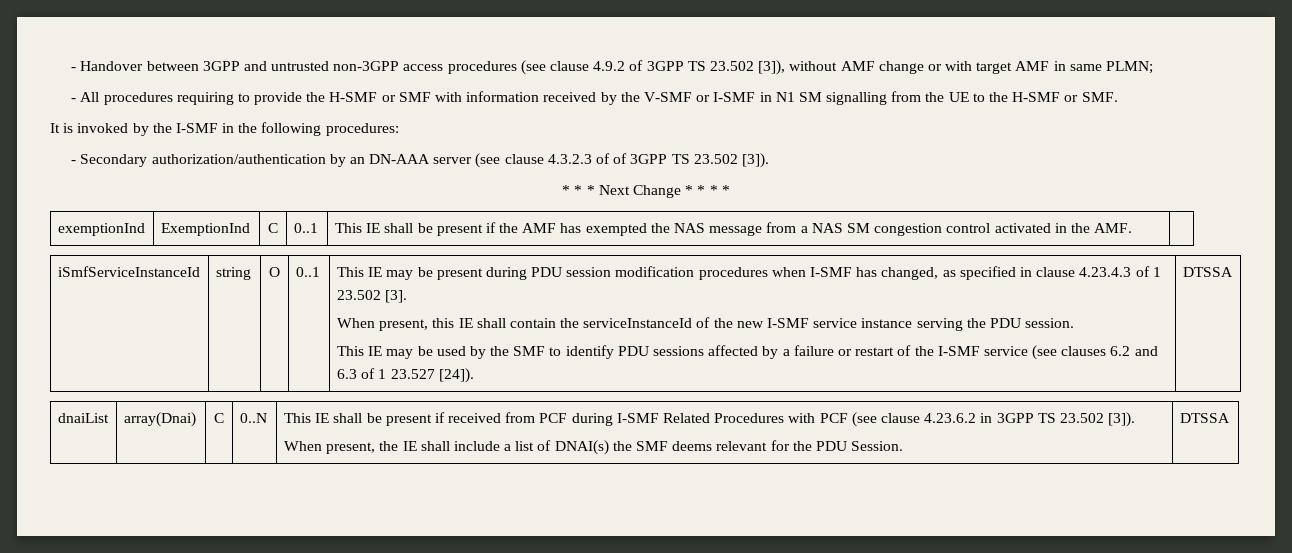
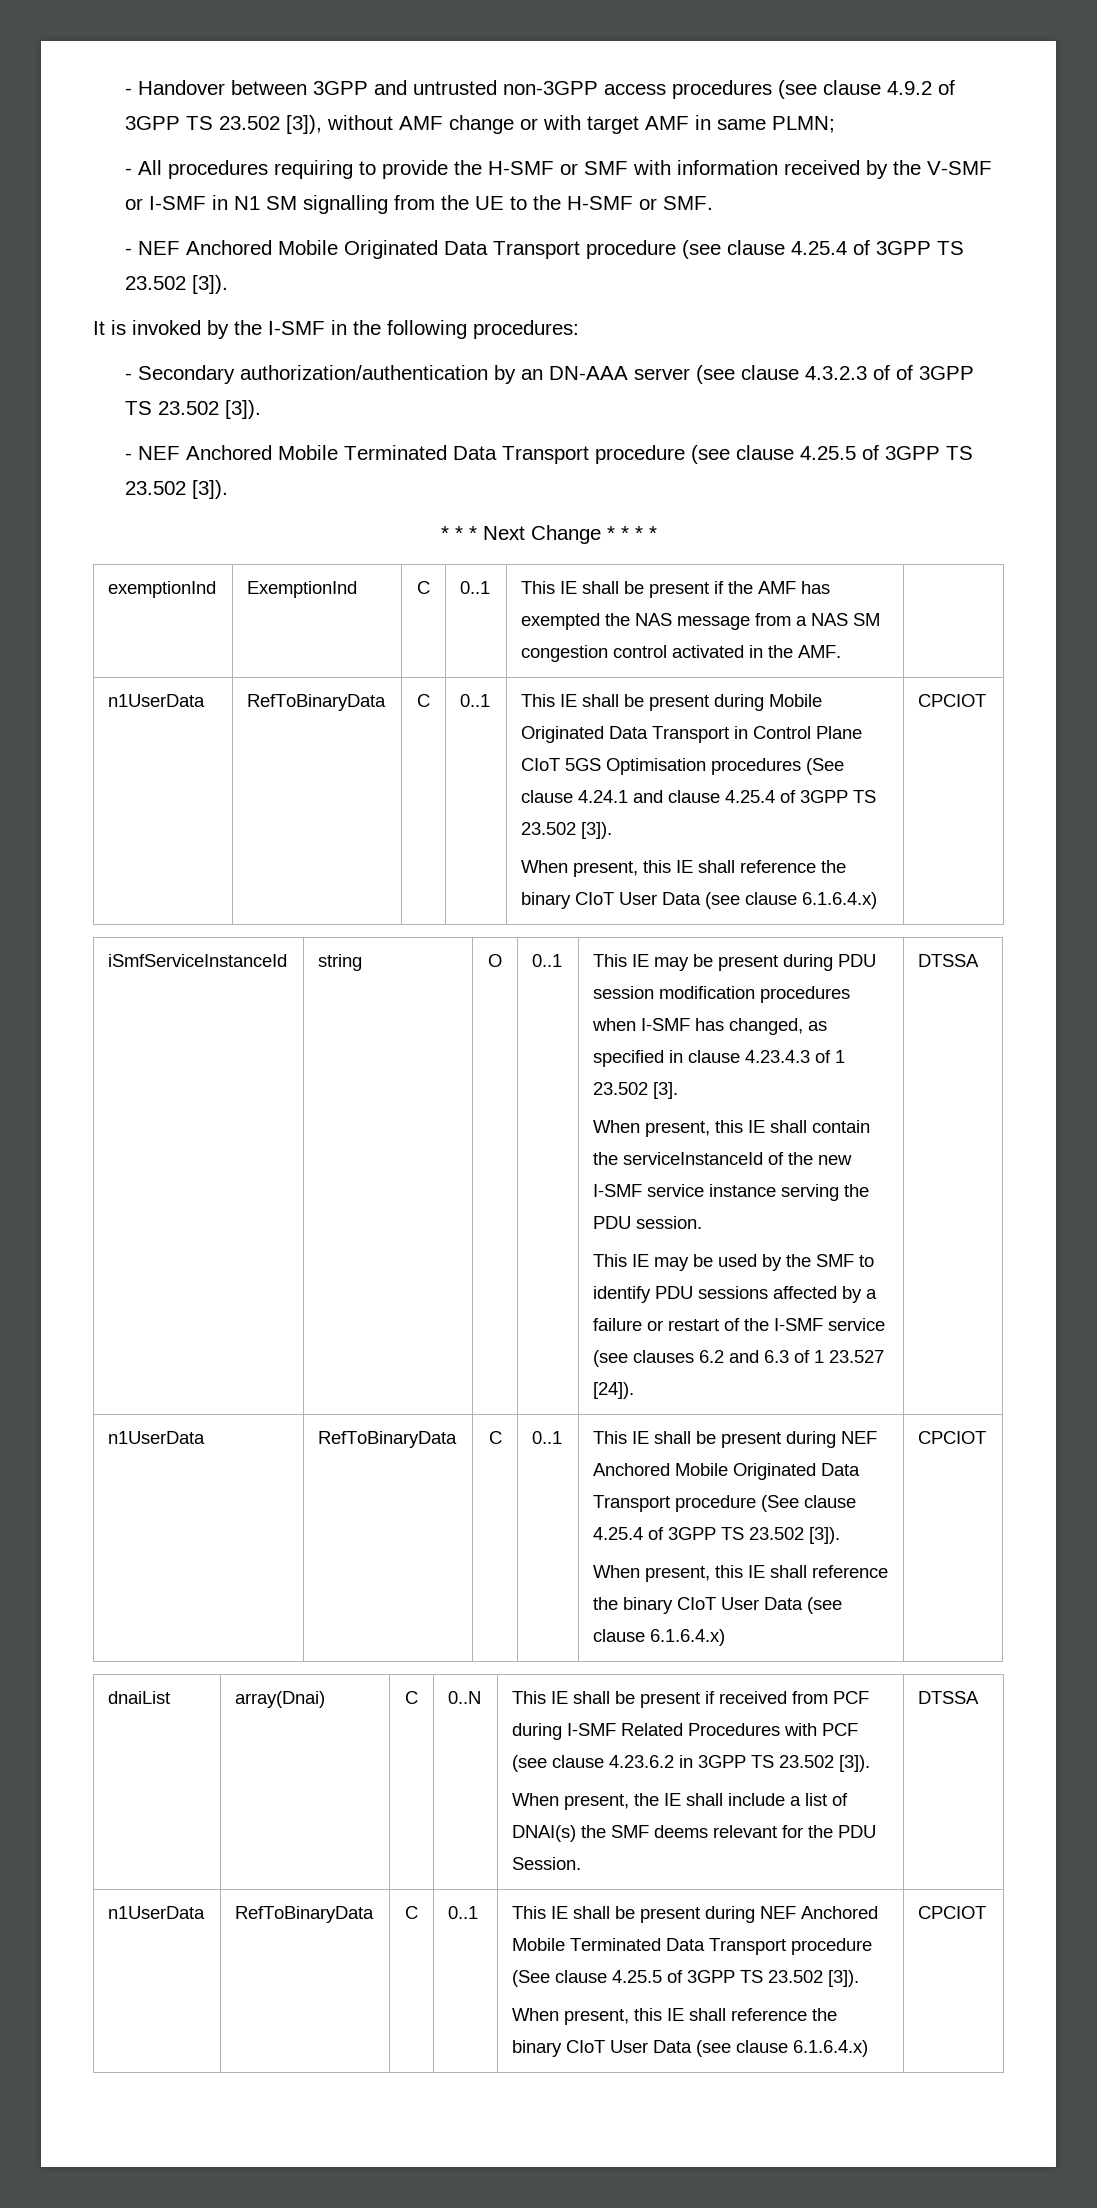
+ - NEF Anchored Mobile Originated Data Transport procedure (see clause 4.25.4 of 3GPP TS 23.502 [3]).
+ - NEF Anchored Mobile Terminated Data Transport procedure (see clause 4.25.5 of 3GPP TS 23.502 [3]).
+ n1UserData | RefToBinaryData | C | 0..1 | This IE shall be present during Mobile Originated Data Transport in Control Plane CIoT 5GS Optimisation procedures (See clause 4.24.1 and clause 4.25.4 of 3GPP TS 23.502 [3]).
+ When present, this IE shall reference the binary CIoT User Data (see clause 6.1.6.4.x) | CPCIOT
+ n1UserData | RefToBinaryData | C | 0..1 | This IE shall be present during NEF Anchored Mobile Originated Data Transport procedure (See clause 4.25.4 of 3GPP TS 23.502 [3]).
+ When present, this IE shall reference the binary CIoT User Data (see clause 6.1.6.4.x) | CPCIOT
+ n1UserData | RefToBinaryData | C | 0..1 | This IE shall be present during NEF Anchored Mobile Terminated Data Transport procedure (See clause 4.25.5 of 3GPP TS 23.502 [3]).
+ When present, this IE shall reference the binary CIoT User Data (see clause 6.1.6.4.x) | CPCIOT

